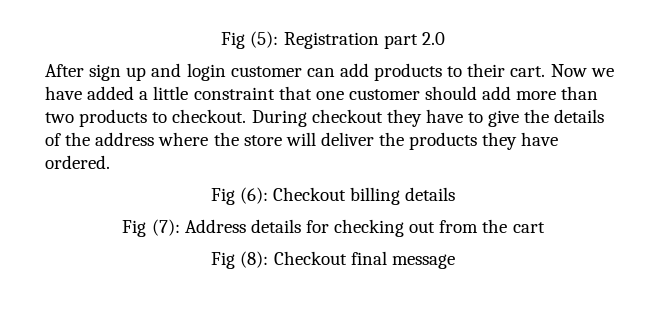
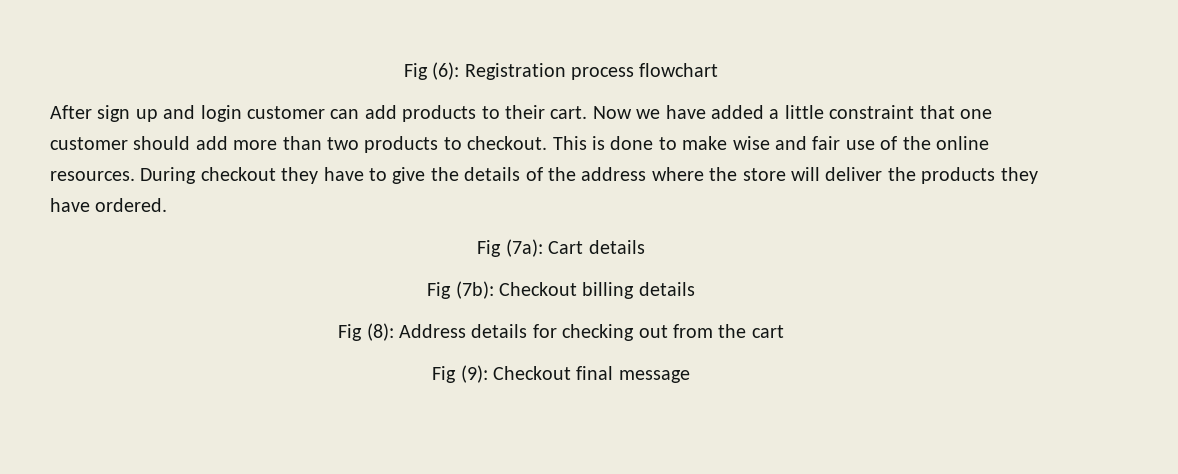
- Fig (5): Registration part 2.0
+ Fig (6): Registration process flowchart
+ This is done to make wise and fair use of the online resources.
- Fig (6): Checkout billing details
+ Fig (7a): Cart details
+ Fig (7b): Checkout billing details
- Fig (7): Address details for checking out from the cart
+ Fig (8): Address details for checking out from the cart
- Fig (8): Checkout final message
+ Fig (9): Checkout final message

